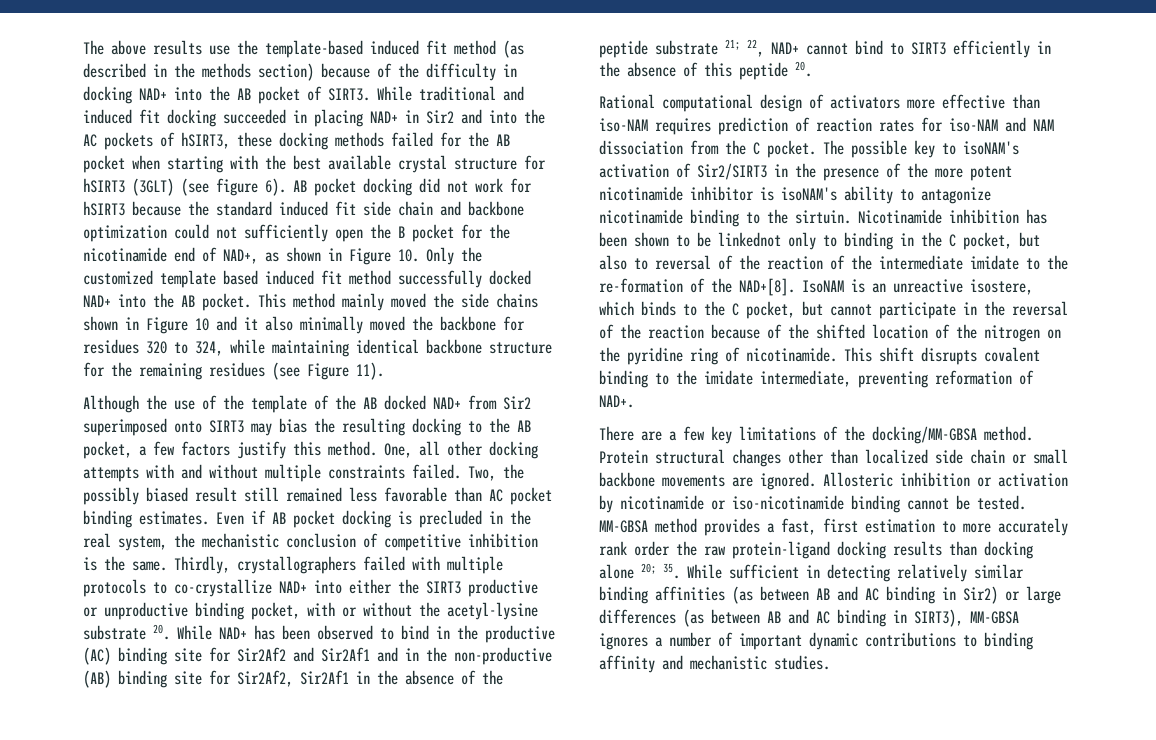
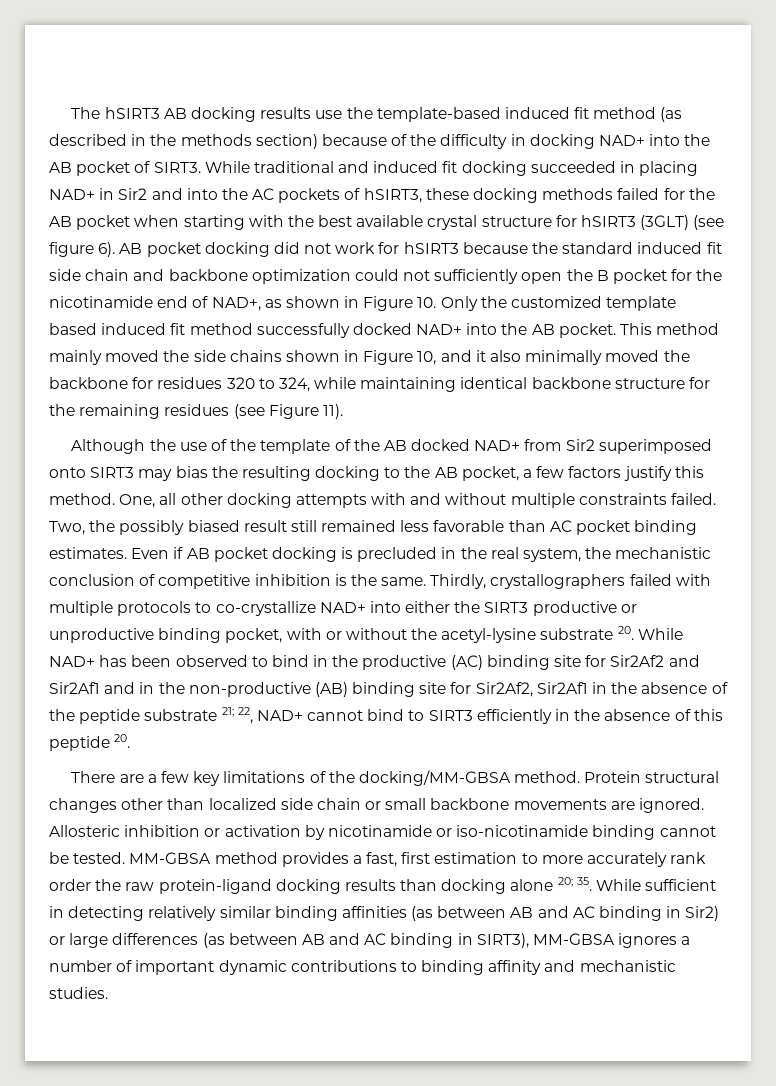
- The above results use the template-based induced fit method (as described in the methods section) because of the difficulty in docking NAD+ into the AB pocket of SIRT3.
+ The hSIRT3 AB docking results use the template-based induced fit method (as described in the methods section) because of the difficulty in docking NAD+ into the AB pocket of SIRT3.
- This method mainly moved the side chains shown in Figure 10 and it also minimally moved the backbone for residues 320 to 324, while maintaining identical backbone structure for the remaining residues (see Figure 11).
+ This method mainly moved the side chains shown in Figure 10, and it also minimally moved the backbone for residues 320 to 324, while maintaining identical backbone structure for the remaining residues (see Figure 11).
- Rational computational design of activators more effective than iso-NAM requires prediction of reaction rates for iso-NAM and NAM dissociation from the C pocket. The possible key to isoNAM's activation of Sir2/SIRT3 in the presence of the more potent nicotinamide inhibitor is isoNAM's ability to antagonize nicotinamide binding to the sirtuin. Nicotinamide inhibition has been shown to be linkednot only to binding in the C pocket, but also to reversal of the reaction of the intermediate imidate to the re-formation of the NAD+[8]. IsoNAM is an unreactive isostere, which binds to the C pocket, but cannot participate in the reversal of the reaction because of the shifted location of the nitrogen on the pyridine ring of nicotinamide. This shift disrupts covalent binding to the imidate intermediate, preventing reformation of NAD+.

